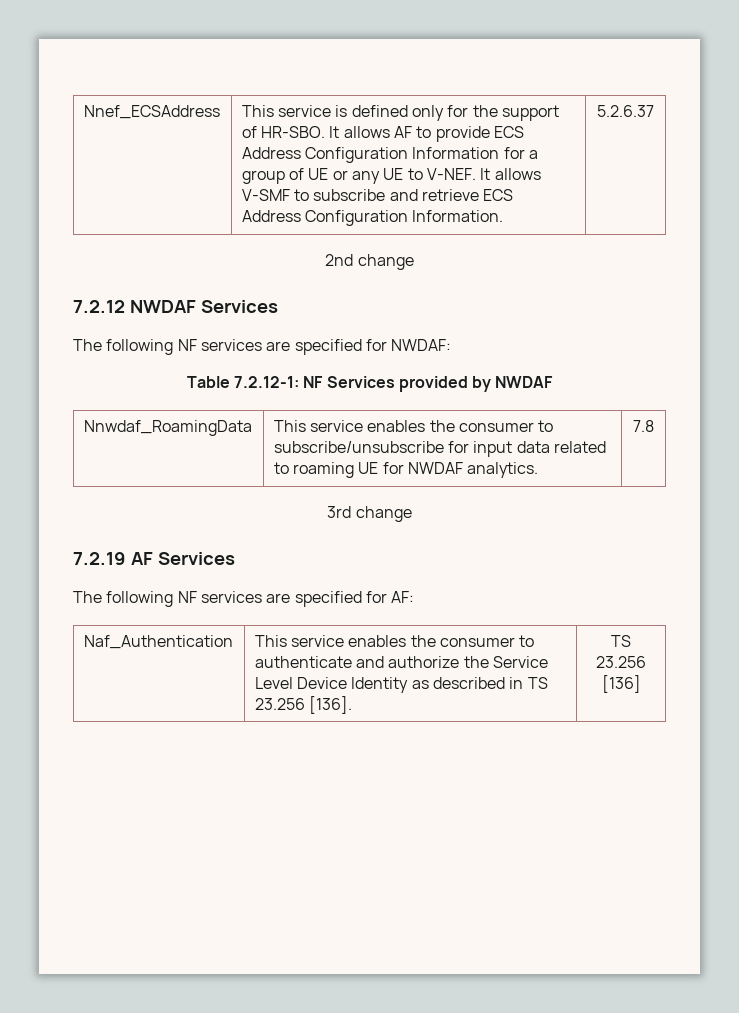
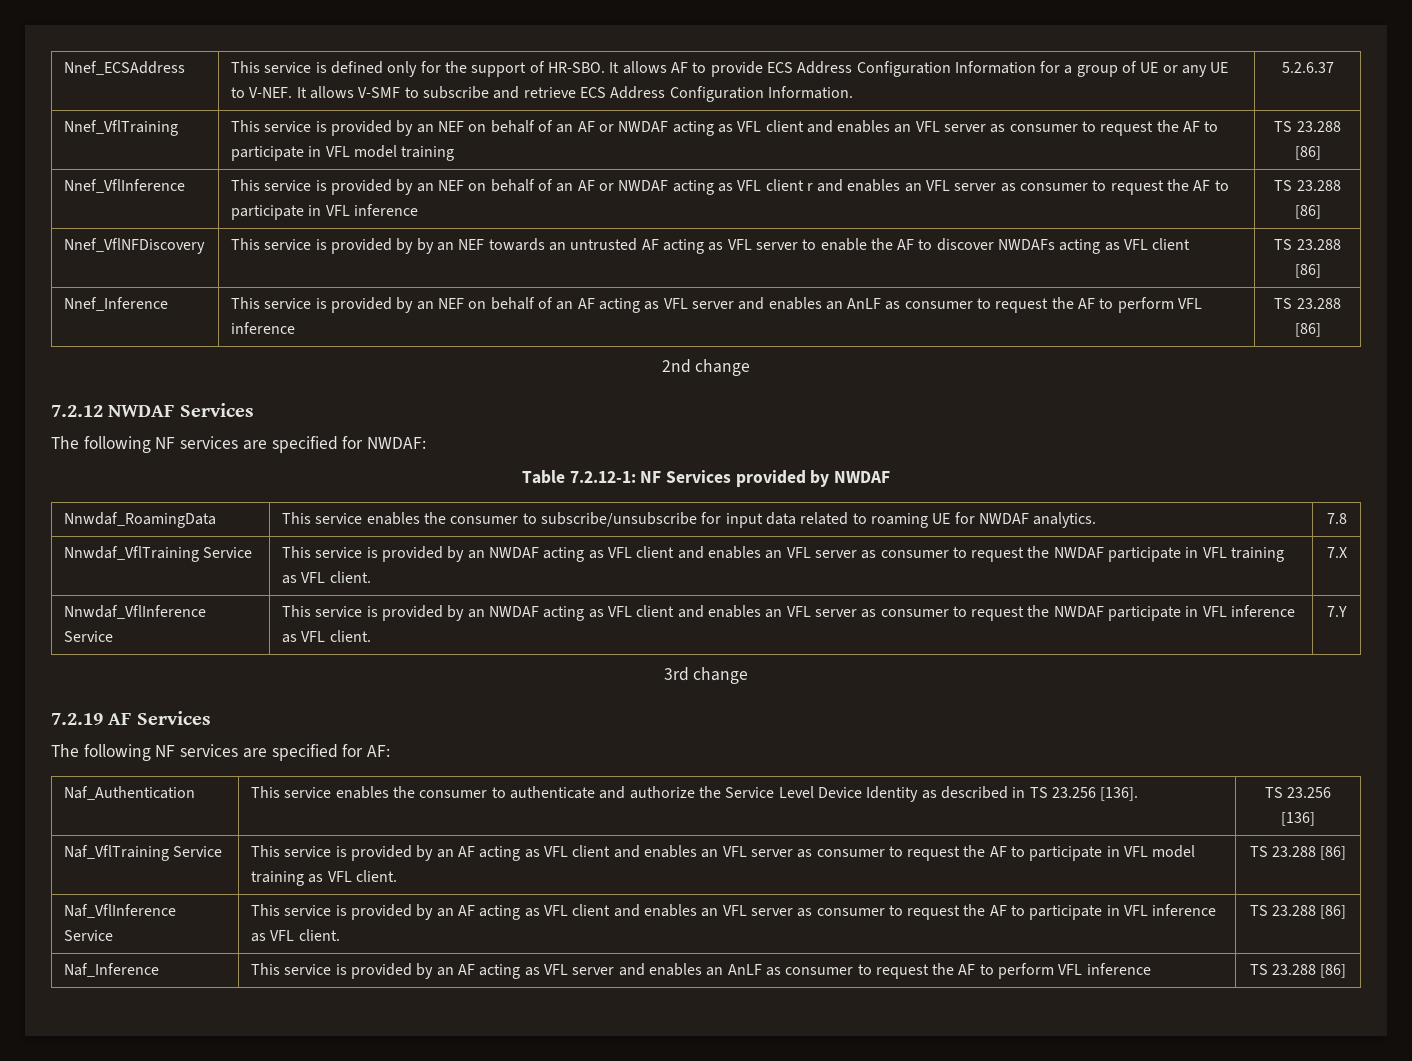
+ Nnef_VflTraining | This service is provided by an NEF on behalf of an AF or NWDAF acting as VFL client and enables an VFL server as consumer to request the AF to participate in VFL model training | TS 23.288 [86]
+ Nnef_VflInference | This service is provided by an NEF on behalf of an AF or NWDAF acting as VFL client r and enables an VFL server as consumer to request the AF to participate in VFL inference | TS 23.288 [86]
+ Nnef_VflNFDiscovery | This service is provided by by an NEF towards an untrusted AF acting as VFL server to enable the AF to discover NWDAFs acting as VFL client | TS 23.288 [86]
+ Nnef_Inference | This service is provided by an NEF on behalf of an AF acting as VFL server and enables an AnLF as consumer to request the AF to perform VFL inference | TS 23.288 [86]
+ Nnwdaf_VflTraining Service | This service is provided by an NWDAF acting as VFL client and enables an VFL server as consumer to request the NWDAF participate in VFL training as VFL client. | 7.X
+ Nnwdaf_VflInference Service | This service is provided by an NWDAF acting as VFL client and enables an VFL server as consumer to request the NWDAF participate in VFL inference as VFL client. | 7.Y
+ Naf_VflTraining Service | This service is provided by an AF acting as VFL client and enables an VFL server as consumer to request the AF to participate in VFL model training as VFL client. | TS 23.288 [86]
+ Naf_VflInference Service | This service is provided by an AF acting as VFL client and enables an VFL server as consumer to request the AF to participate in VFL inference as VFL client. | TS 23.288 [86]
+ Naf_Inference | This service is provided by an AF acting as VFL server and enables an AnLF as consumer to request the AF to perform VFL inference | TS 23.288 [86]

